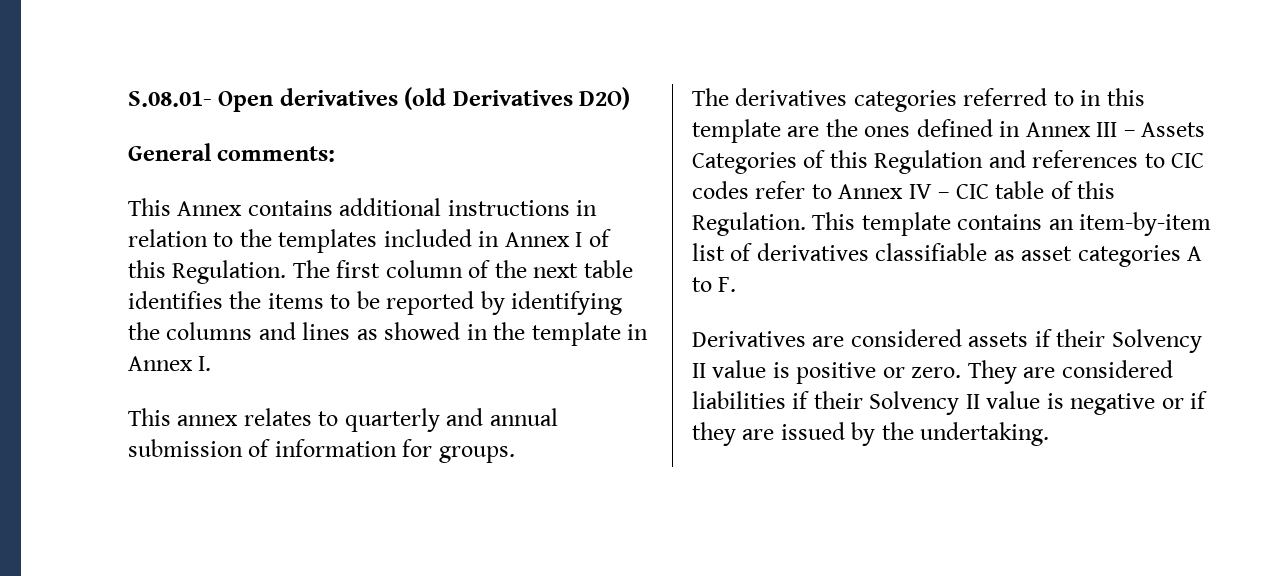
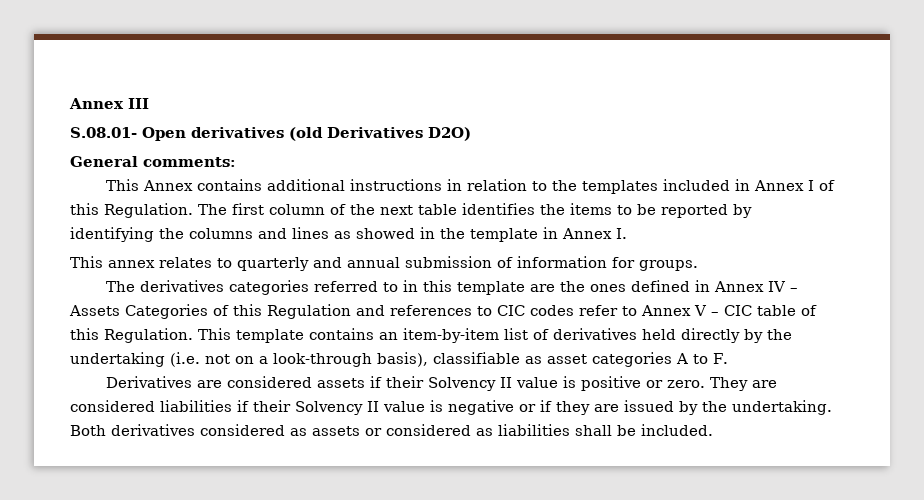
+ Annex III
- The derivatives categories referred to in this template are the ones defined in Annex III – Assets Categories of this Regulation and references to CIC codes refer to Annex IV – CIC table of this Regulation.
+ The derivatives categories referred to in this template are the ones defined in Annex IV – Assets Categories of this Regulation and references to CIC codes refer to Annex V – CIC table of this Regulation.
- This template contains an item-by-item list of derivatives classifiable as asset categories A to F.
+ This template contains an item-by-item list of derivatives held directly by the undertaking (i.e. not on a look-through basis), classifiable as asset categories A to F.
+ Both derivatives considered as assets or considered as liabilities shall be included.

